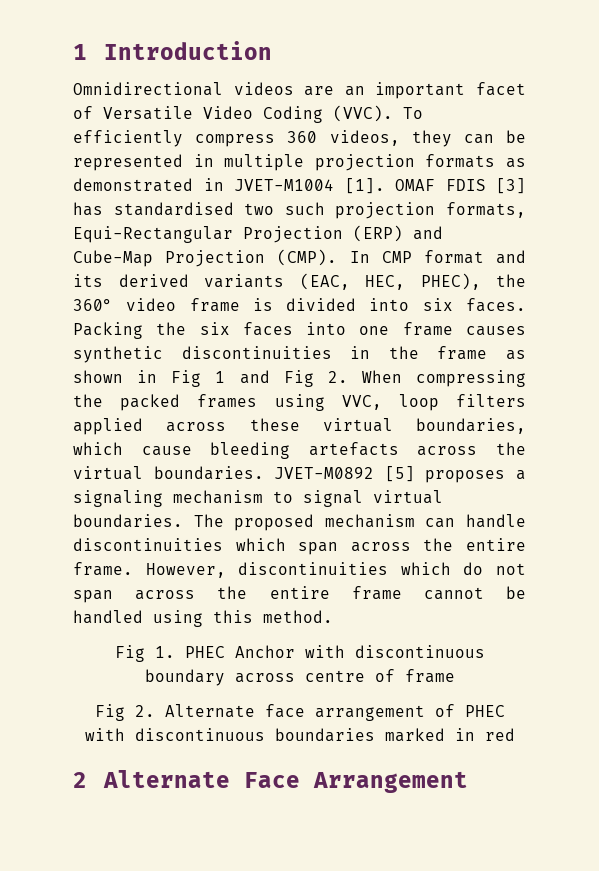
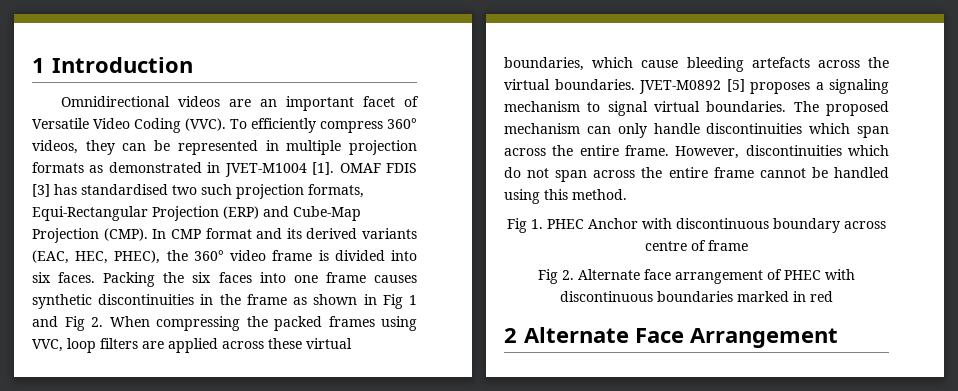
- To efficiently compress 360 videos, they can be represented in multiple projection formats as demonstrated in JVET-M1004 [1].
+ To efficiently compress 360° videos, they can be represented in multiple projection formats as demonstrated in JVET-M1004 [1].
- Packing the six faces into one frame causes synthetic discontinuities in the frame as shown in Fig 1 and Fig 2. When compressing the packed frames using VVC, loop filters applied across these virtual boundaries, which cause bleeding artefacts across the virtual boundaries.
+ Packing the six faces into one frame causes synthetic discontinuities in the frame as shown in Fig 1 and Fig 2. When compressing the packed frames using VVC, loop filters are applied across these virtual boundaries, which cause bleeding artefacts across the virtual boundaries.
- The proposed mechanism can handle discontinuities which span across the entire frame.
+ The proposed mechanism can only handle discontinuities which span across the entire frame.

